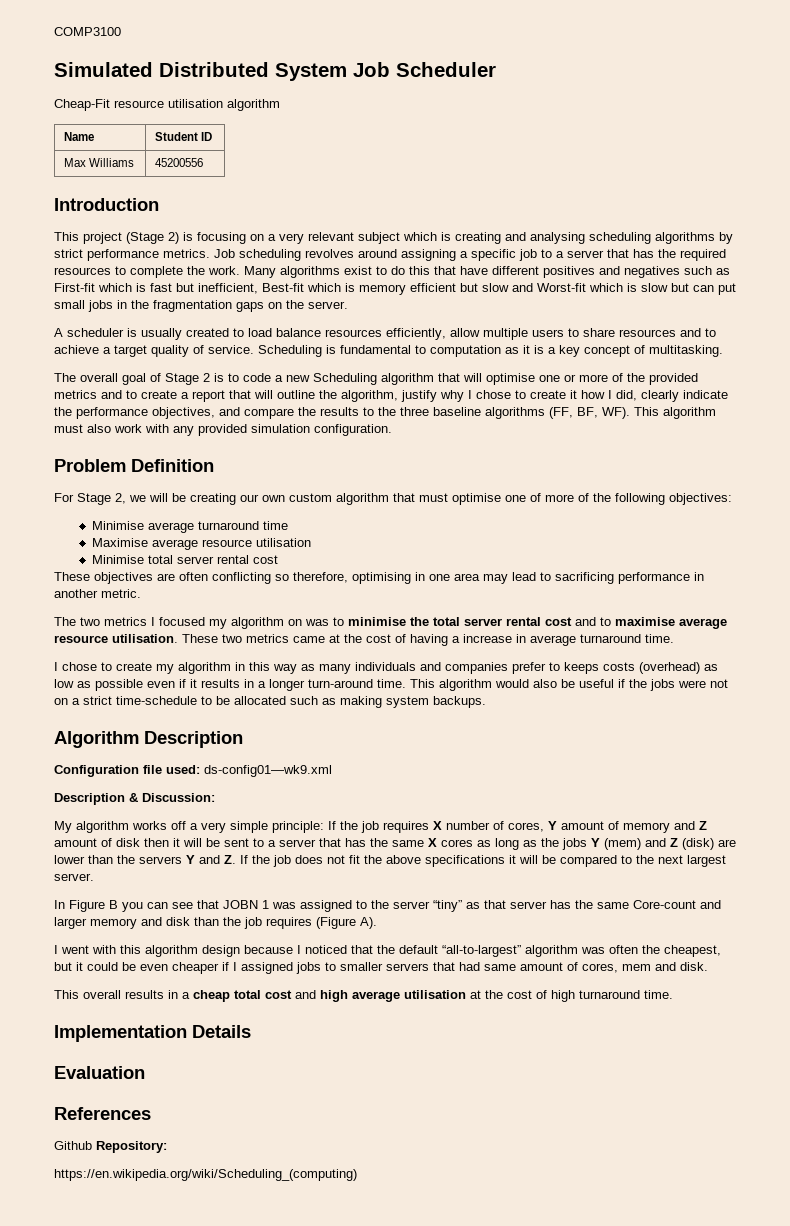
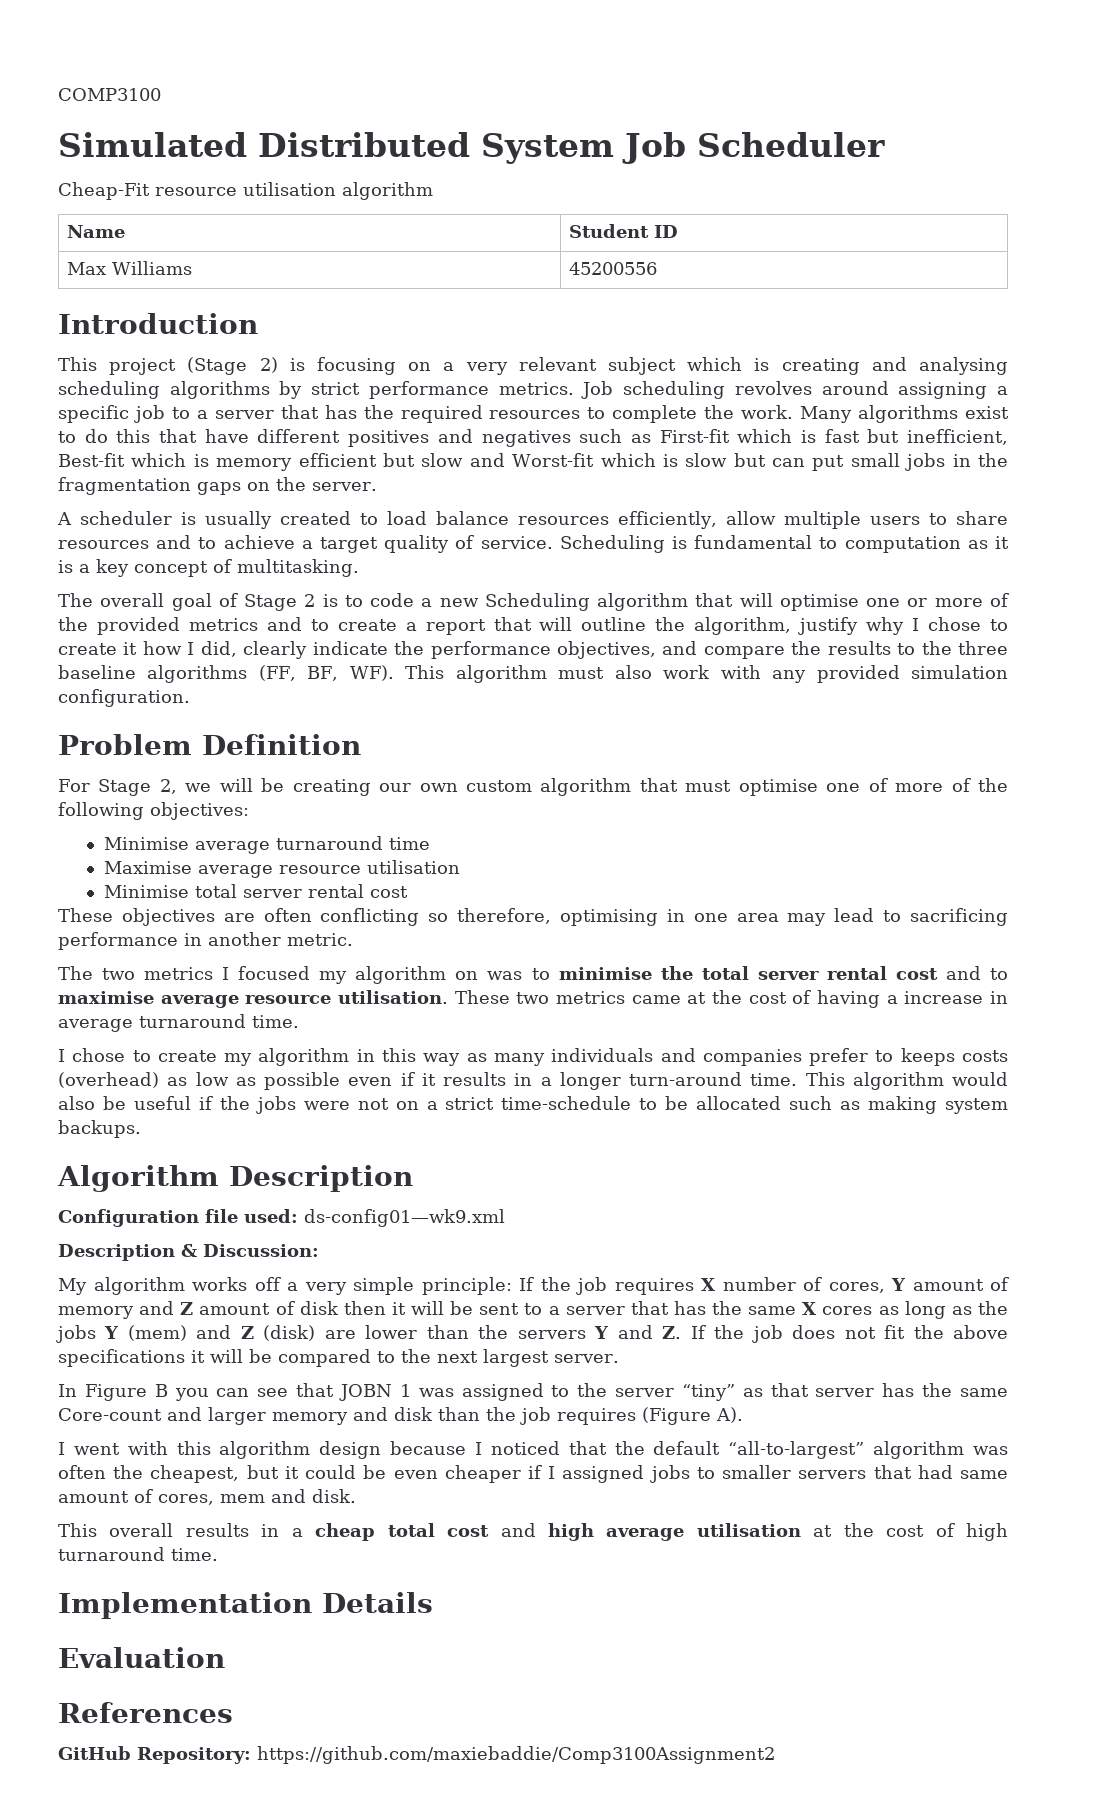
- Github Repository:
- https://en.wikipedia.org/wiki/Scheduling_(computing)
+ GitHub Repository: https://github.com/maxiebaddie/Comp3100Assignment2

